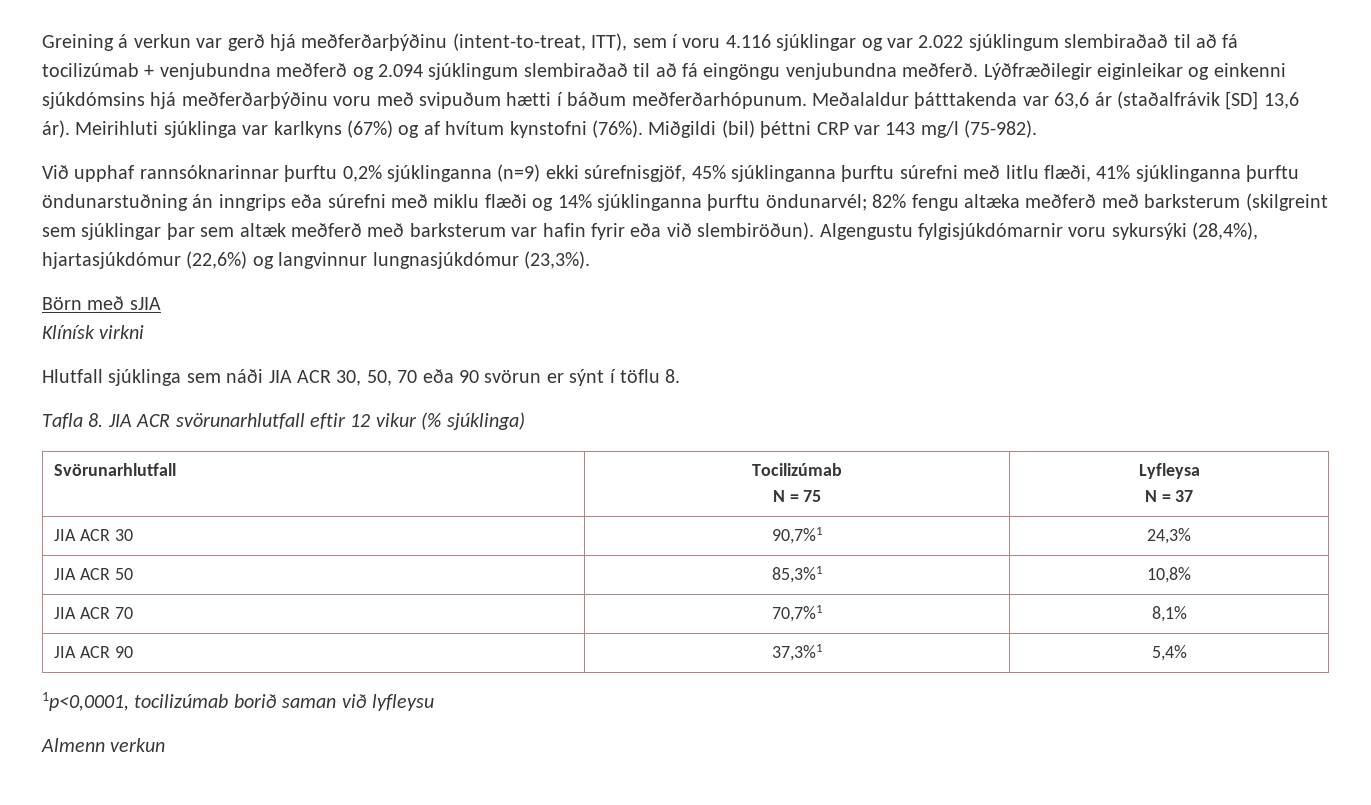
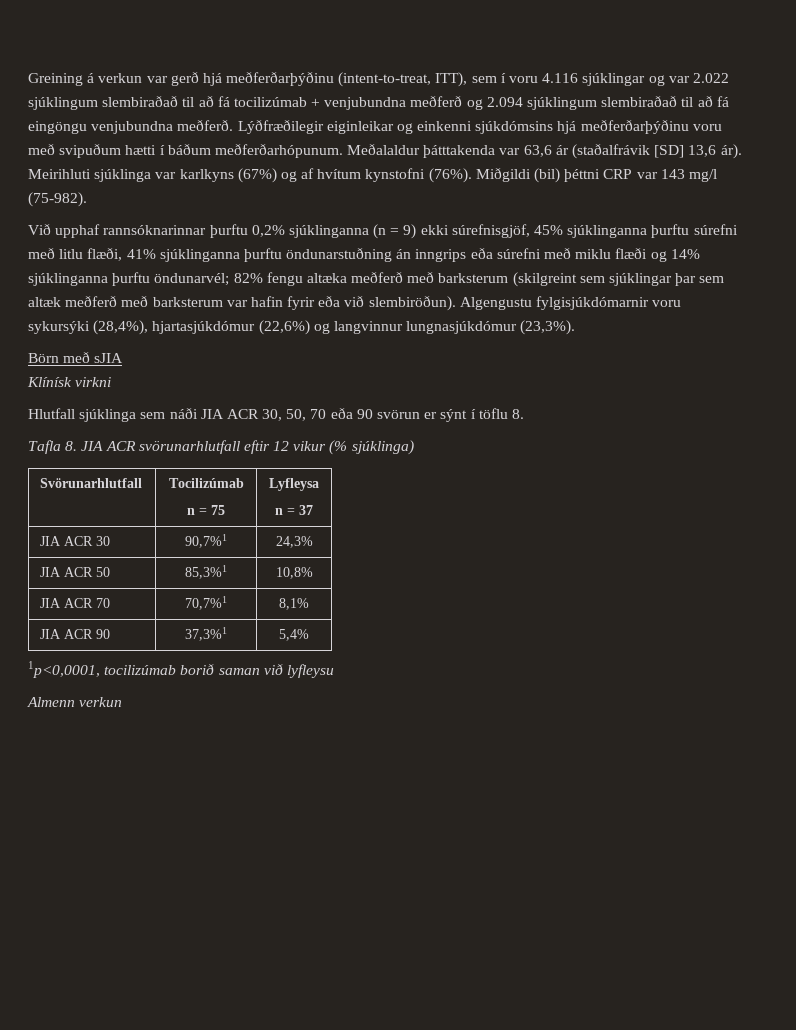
- Við upphaf rannsóknarinnar þurftu 0,2% sjúklinganna (n=9) ekki súrefnisgjöf, 45% sjúklinganna þurftu súrefni með litlu flæði, 41% sjúklinganna þurftu öndunarstuðning án inngrips eða súrefni með miklu flæði og 14% sjúklinganna þurftu öndunarvél; 82% fengu altæka meðferð með barksterum (skilgreint sem sjúklingar þar sem altæk meðferð með barksterum var hafin fyrir eða við slembiröðun).
+ Við upphaf rannsóknarinnar þurftu 0,2% sjúklinganna (n = 9) ekki súrefnisgjöf, 45% sjúklinganna þurftu súrefni með litlu flæði, 41% sjúklinganna þurftu öndunarstuðning án inngrips eða súrefni með miklu flæði og 14% sjúklinganna þurftu öndunarvél; 82% fengu altæka meðferð með barksterum (skilgreint sem sjúklingar þar sem altæk meðferð með barksterum var hafin fyrir eða við slembiröðun).
  Svörunarhlutfall | Tocilizúmab
- N = 75 | Lyfleysa
- N = 37
+ n = 75 | Lyfleysa
+ n = 37

